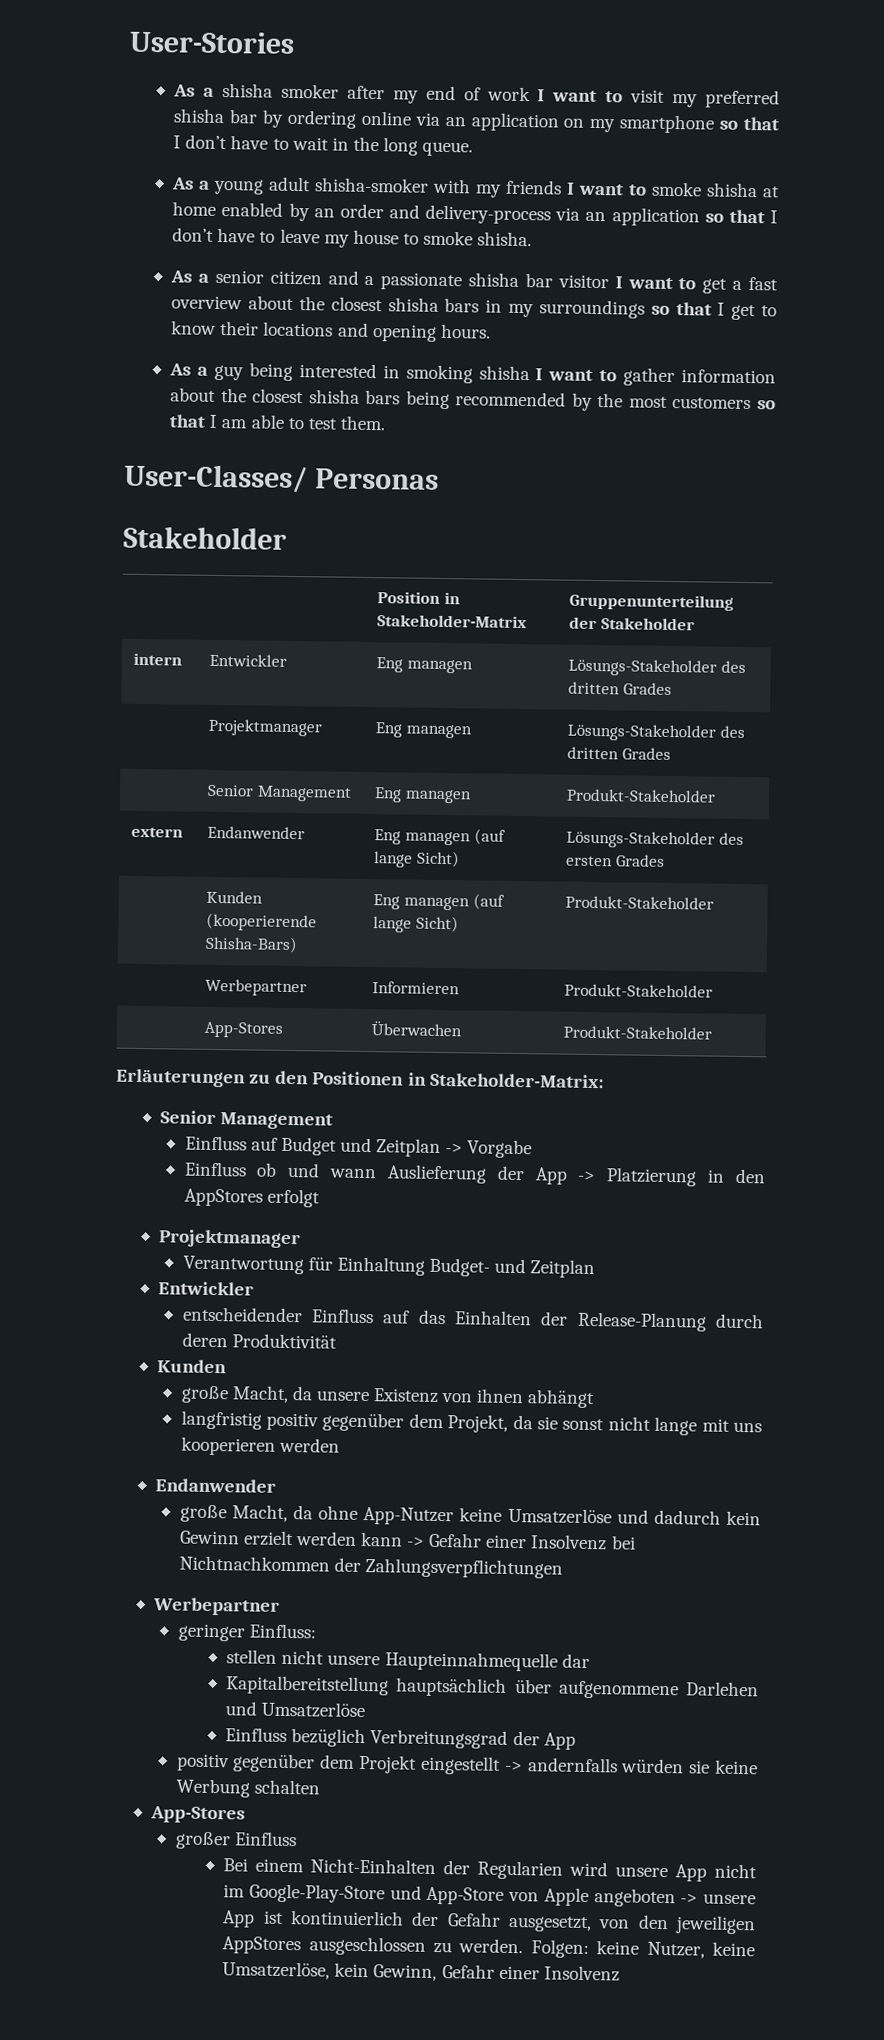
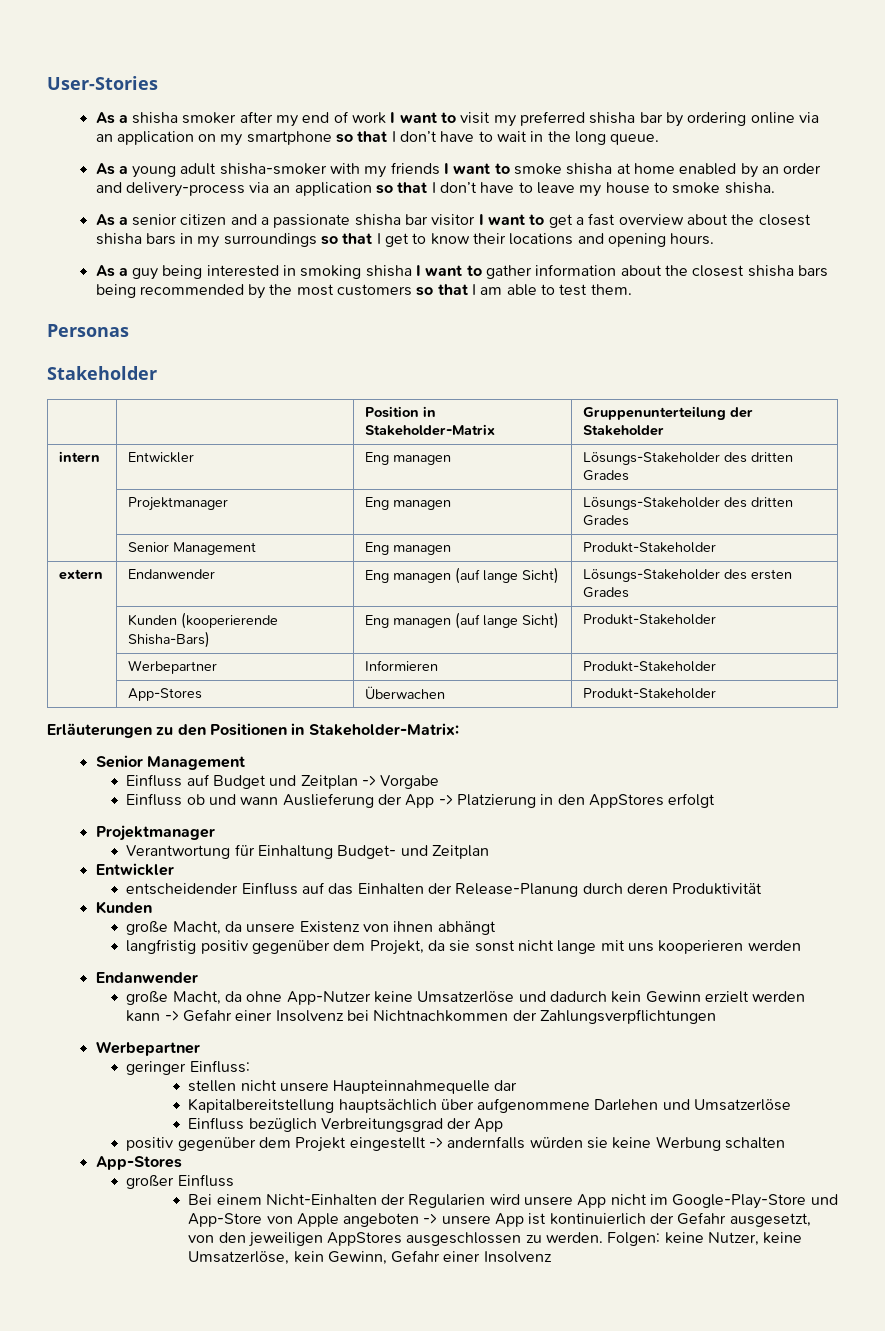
- User-Classes/ Personas
+ Personas

